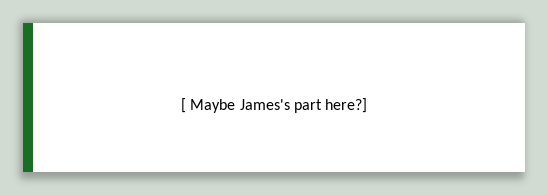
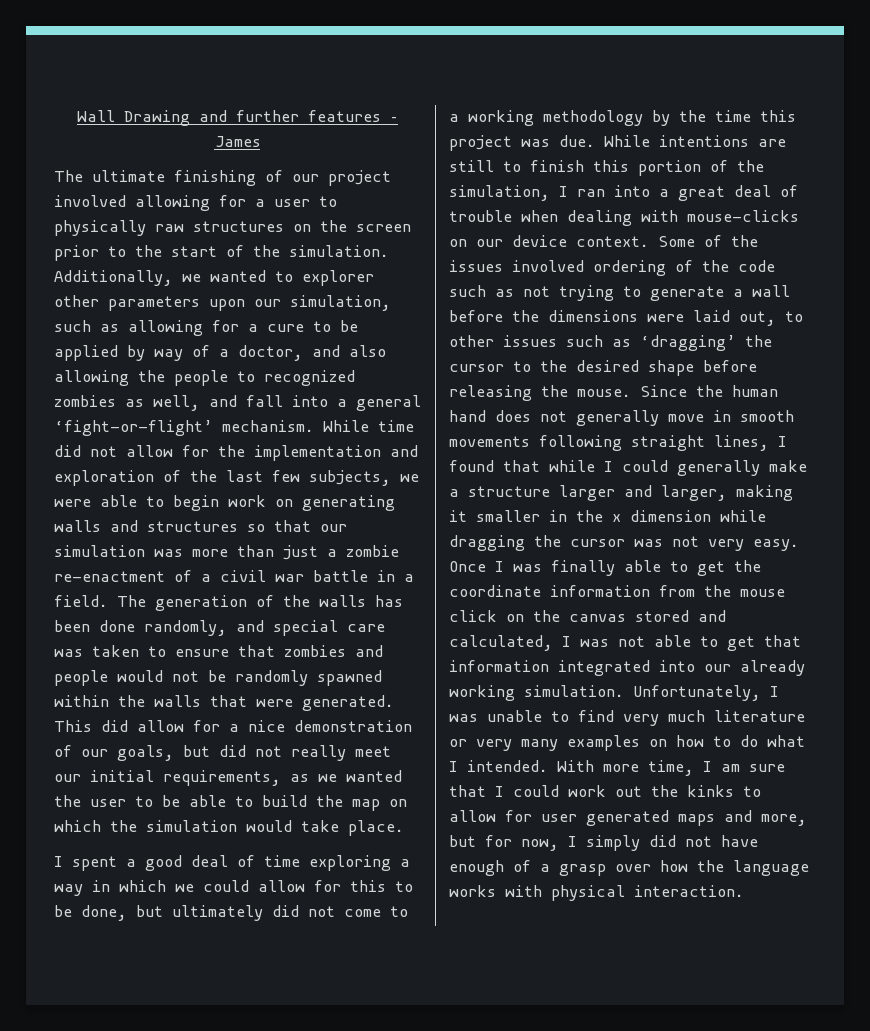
- [ Maybe James's part here?]
+ Wall Drawing and further features – James
+ The ultimate finishing of our project involved allowing for a user to physically raw structures on the screen prior to the start of the simulation. Additionally, we wanted to explorer other parameters upon our simulation, such as allowing for a cure to be applied by way of a doctor, and also allowing the people to recognized zombies as well, and fall into a general ‘fight-or-flight’ mechanism. While time did not allow for the implementation and exploration of the last few subjects, we were able to begin work on generating walls and structures so that our simulation was more than just a zombie re-enactment of a civil war battle in a field. The generation of the walls has been done randomly, and special care was taken to ensure that zombies and people would not be randomly spawned within the walls that were generated. This did allow for a nice demonstration of our goals, but did not really meet our initial requirements, as we wanted the user to be able to build the map on which the simulation would take place.
+ I spent a good deal of time exploring a way in which we could allow for this to be done, but ultimately did not come to a working methodology by the time this project was due. While intentions are still to finish this portion of the simulation, I ran into a great deal of trouble when dealing with mouse-clicks on our device context. Some of the issues involved ordering of the code such as not trying to generate a wall before the dimensions were laid out, to other issues such as ‘dragging’ the cursor to the desired shape before releasing the mouse. Since the human hand does not generally move in smooth movements following straight lines, I found that while I could generally make a structure larger and larger, making it smaller in the x dimension while dragging the cursor was not very easy. Once I was finally able to get the coordinate information from the mouse click on the canvas stored and calculated, I was not able to get that information integrated into our already working simulation. Unfortunately, I was unable to find very much literature or very many examples on how to do what I intended. With more time, I am sure that I could work out the kinks to allow for user generated maps and more, but for now, I simply did not have enough of a grasp over how the language works with physical interaction.

